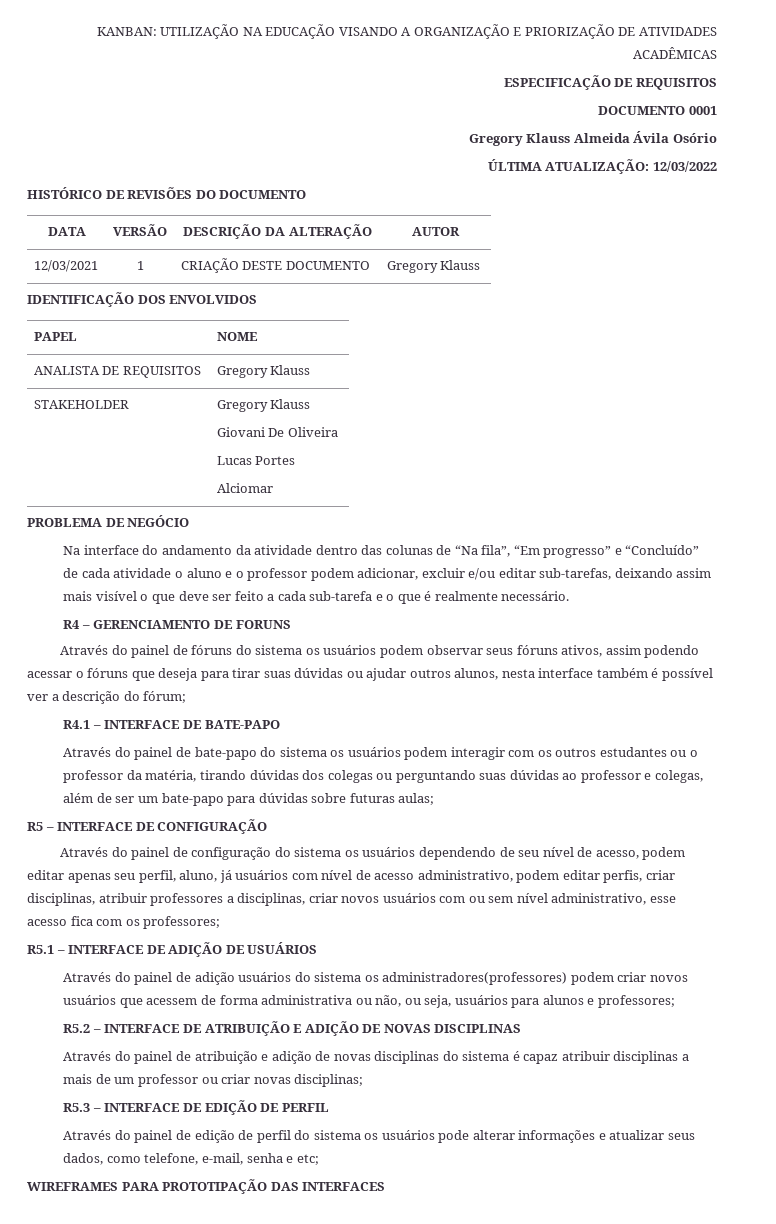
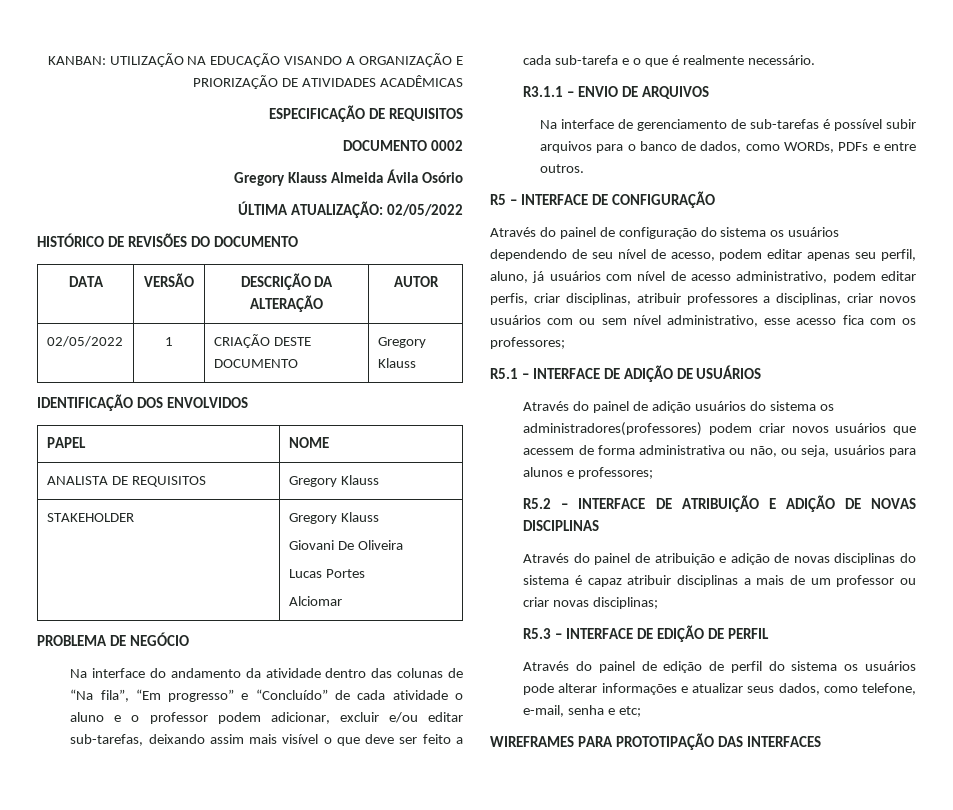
- DOCUMENTO 0001
+ DOCUMENTO 0002
- ÚLTIMA ATUALIZAÇÃO: 12/03/2022
+ ÚLTIMA ATUALIZAÇÃO: 02/05/2022
- 12/03/2021 | 1 | CRIAÇÃO DESTE DOCUMENTO | Gregory Klauss
+ 02/05/2022 | 1 | CRIAÇÃO DESTE DOCUMENTO | Gregory Klauss
- R4 – GERENCIAMENTO DE FORUNS
- Através do painel de fóruns do sistema os usuários podem observar seus fóruns ativos, assim podendo acessar o fóruns que deseja para tirar suas dúvidas ou ajudar outros alunos, nesta interface também é possível ver a descrição do fórum;
- R4.1 – INTERFACE DE BATE-PAPO
- Através do painel de bate-papo do sistema os usuários podem interagir com os outros estudantes ou o professor da matéria, tirando dúvidas dos colegas ou perguntando suas dúvidas ao professor e colegas, além de ser um bate-papo para dúvidas sobre futuras aulas;
+ R3.1.1 – ENVIO DE ARQUIVOS
+ Na interface de gerenciamento de sub-tarefas é possível subir arquivos para o banco de dados, como WORDs, PDFs e entre outros.

